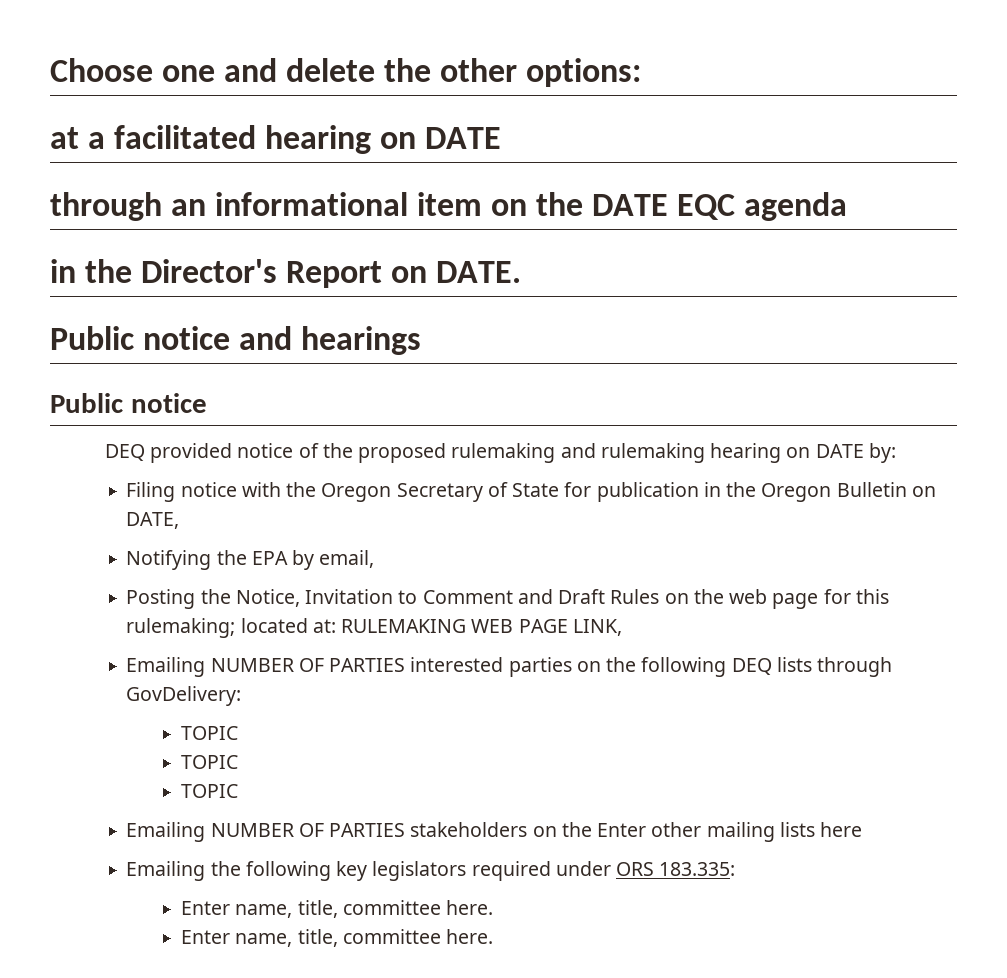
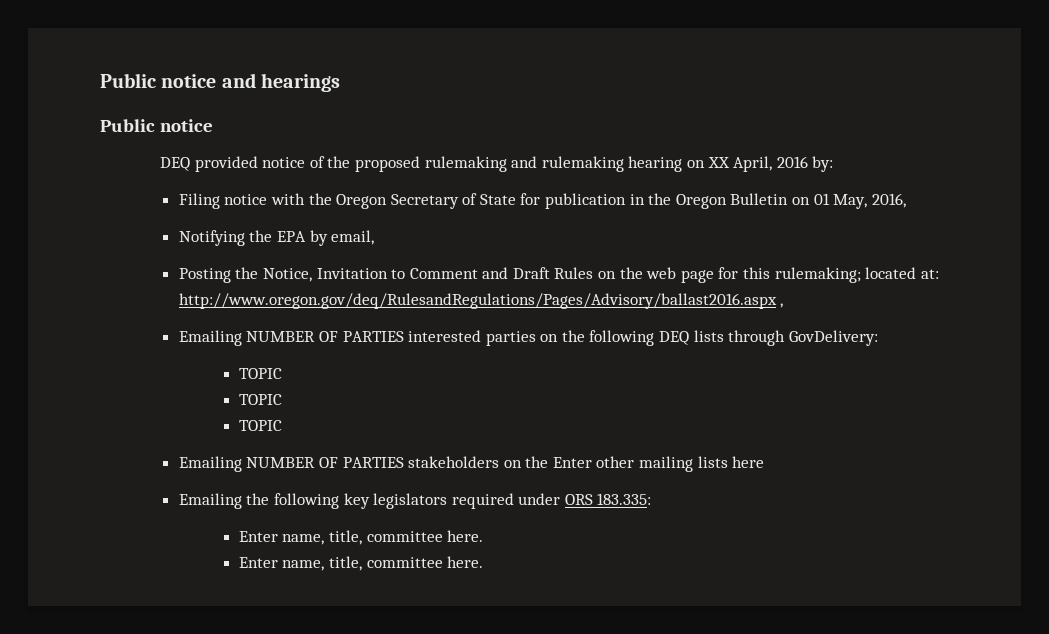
- Choose one and delete the other options:
- at a facilitated hearing on DATE
- through an informational item on the DATE EQC agenda
- in the Director's Report on DATE.
- DEQ provided notice of the proposed rulemaking and rulemaking hearing on DATE by:
+ DEQ provided notice of the proposed rulemaking and rulemaking hearing on XX April, 2016 by:
- Filing notice with the Oregon Secretary of State for publication in the Oregon Bulletin on DATE,
+ Filing notice with the Oregon Secretary of State for publication in the Oregon Bulletin on 01 May, 2016,
- Posting the Notice, Invitation to Comment and Draft Rules on the web page for this rulemaking; located at: RULEMAKING WEB PAGE LINK,
+ Posting the Notice, Invitation to Comment and Draft Rules on the web page for this rulemaking; located at: http://www.oregon.gov/deq/RulesandRegulations/Pages/Advisory/ballast2016.aspx ,

